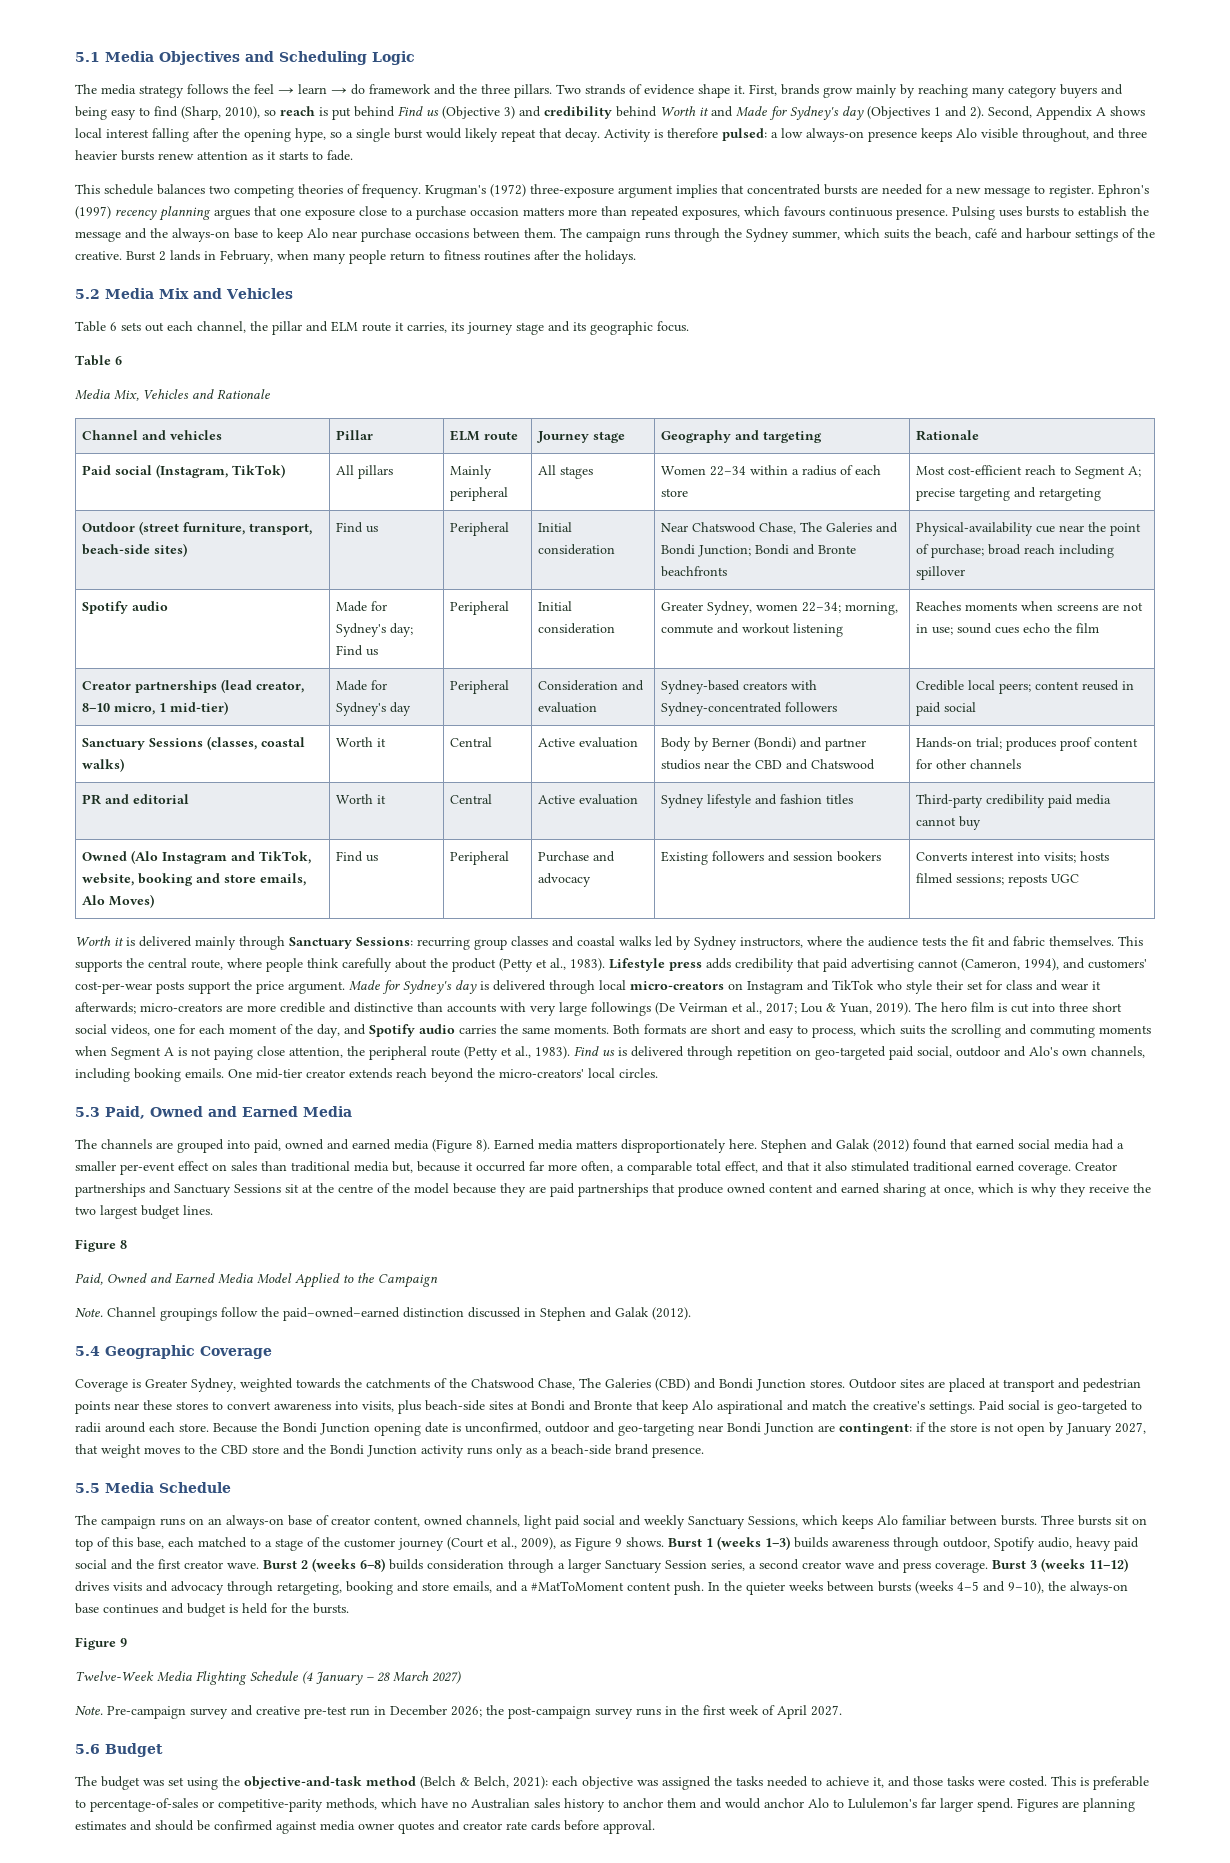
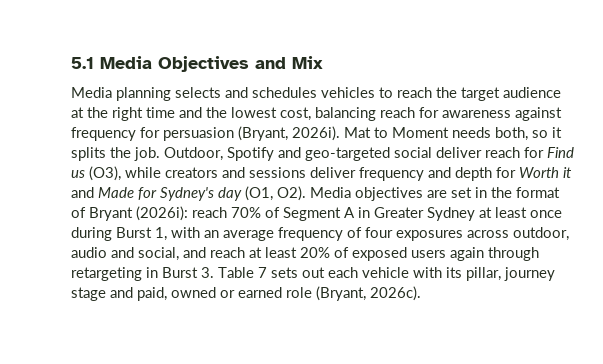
- 5.1 Media Objectives and Scheduling Logic
- The media strategy follows the feel → learn → do framework and the three pillars. Two strands of evidence shape it. First, brands grow mainly by reaching many category buyers and being easy to find (Sharp, 2010), so reach is put behind Find us (Objective 3) and credibility behind Worth it and Made for Sydney's day (Objectives 1 and 2). Second, Appendix A shows local interest falling after the opening hype, so a single burst would likely repeat that decay. Activity is therefore pulsed: a low always-on presence keeps Alo visible throughout, and three heavier bursts renew attention as it starts to fade.
- This schedule balances two competing theories of frequency. Krugman's (1972) three-exposure argument implies that concentrated bursts are needed for a new message to register. Ephron's (1997) recency planning argues that one exposure close to a purchase occasion matters more than repeated exposures, which favours continuous presence. Pulsing uses bursts to establish the message and the always-on base to keep Alo near purchase occasions between them. The campaign runs through the Sydney summer, which suits the beach, café and harbour settings of the creative. Burst 2 lands in February, when many people return to fitness routines after the holidays.
- 5.2 Media Mix and Vehicles
- Table 6 sets out each channel, the pillar and ELM route it carries, its journey stage and its geographic focus.
- Table 6
- Media Mix, Vehicles and Rationale
- Channel and vehicles | Pillar | ELM route | Journey stage | Geography and targeting | Rationale
- Paid social (Instagram, TikTok) | All pillars | Mainly peripheral | All stages | Women 22–34 within a radius of each store | Most cost-efficient reach to Segment A; precise targeting and retargeting
- Outdoor (street furniture, transport, beach-side sites) | Find us | Peripheral | Initial consideration | Near Chatswood Chase, The Galeries and Bondi Junction; Bondi and Bronte beachfronts | Physical-availability cue near the point of purchase; broad reach including spillover
- Spotify audio | Made for Sydney's day; Find us | Peripheral | Initial consideration | Greater Sydney, women 22–34; morning, commute and workout listening | Reaches moments when screens are not in use; sound cues echo the film
- Creator partnerships (lead creator, 8–10 micro, 1 mid-tier) | Made for Sydney's day | Peripheral | Consideration and evaluation | Sydney-based creators with Sydney-concentrated followers | Credible local peers; content reused in paid social
- Sanctuary Sessions (classes, coastal walks) | Worth it | Central | Active evaluation | Body by Berner (Bondi) and partner studios near the CBD and Chatswood | Hands-on trial; produces proof content for other channels
- PR and editorial | Worth it | Central | Active evaluation | Sydney lifestyle and fashion titles | Third-party credibility paid media cannot buy
- Owned (Alo Instagram and TikTok, website, booking and store emails, Alo Moves) | Find us | Peripheral | Purchase and advocacy | Existing followers and session bookers | Converts interest into visits; hosts filmed sessions; reposts UGC
- Worth it is delivered mainly through Sanctuary Sessions: recurring group classes and coastal walks led by Sydney instructors, where the audience tests the fit and fabric themselves. This supports the central route, where people think carefully about the product (Petty et al., 1983). Lifestyle press adds credibility that paid advertising cannot (Cameron, 1994), and customers' cost-per-wear posts support the price argument. Made for Sydney's day is delivered through local micro-creators on Instagram and TikTok who style their set for class and wear it afterwards; micro-creators are more credible and distinctive than accounts with very large followings (De Veirman et al., 2017; Lou & Yuan, 2019). The hero film is cut into three short social videos, one for each moment of the day, and Spotify audio carries the same moments. Both formats are short and easy to process, which suits the scrolling and commuting moments when Segment A is not paying close attention, the peripheral route (Petty et al., 1983). Find us is delivered through repetition on geo-targeted paid social, outdoor and Alo's own channels, including booking emails. One mid-tier creator extends reach beyond the micro-creators' local circles.
- 5.3 Paid, Owned and Earned Media
- The channels are grouped into paid, owned and earned media (Figure 8). Earned media matters disproportionately here. Stephen and Galak (2012) found that earned social media had a smaller per-event effect on sales than traditional media but, because it occurred far more often, a comparable total effect, and that it also stimulated traditional earned coverage. Creator partnerships and Sanctuary Sessions sit at the centre of the model because they are paid partnerships that produce owned content and earned sharing at once, which is why they receive the two largest budget lines.
- Figure 8
- Paid, Owned and Earned Media Model Applied to the Campaign
- Note. Channel groupings follow the paid–owned–earned distinction discussed in Stephen and Galak (2012).
- 5.4 Geographic Coverage
- Coverage is Greater Sydney, weighted towards the catchments of the Chatswood Chase, The Galeries (CBD) and Bondi Junction stores. Outdoor sites are placed at transport and pedestrian points near these stores to convert awareness into visits, plus beach-side sites at Bondi and Bronte that keep Alo aspirational and match the creative's settings. Paid social is geo-targeted to radii around each store. Because the Bondi Junction opening date is unconfirmed, outdoor and geo-targeting near Bondi Junction are contingent: if the store is not open by January 2027, that weight moves to the CBD store and the Bondi Junction activity runs only as a beach-side brand presence.
- 5.5 Media Schedule
- The campaign runs on an always-on base of creator content, owned channels, light paid social and weekly Sanctuary Sessions, which keeps Alo familiar between bursts. Three bursts sit on top of this base, each matched to a stage of the customer journey (Court et al., 2009), as Figure 9 shows. Burst 1 (weeks 1–3) builds awareness through outdoor, Spotify audio, heavy paid social and the first creator wave. Burst 2 (weeks 6–8) builds consideration through a larger Sanctuary Session series, a second creator wave and press coverage. Burst 3 (weeks 11–12) drives visits and advocacy through retargeting, booking and store emails, and a #MatToMoment content push. In the quieter weeks between bursts (weeks 4–5 and 9–10), the always-on base continues and budget is held for the bursts.
- Figure 9
- Twelve-Week Media Flighting Schedule (4 January – 28 March 2027)
- Note. Pre-campaign survey and creative pre-test run in December 2026; the post-campaign survey runs in the first week of April 2027.
- 5.6 Budget
- The budget was set using the objective-and-task method (Belch & Belch, 2021): each objective was assigned the tasks needed to achieve it, and those tasks were costed. This is preferable to percentage-of-sales or competitive-parity methods, which have no Australian sales history to anchor them and would anchor Alo to Lululemon's far larger spend. Figures are planning estimates and should be confirmed against media owner quotes and creator rate cards before approval.
+ 5.1 Media Objectives and Mix
+ Media planning selects and schedules vehicles to reach the target audience at the right time and the lowest cost, balancing reach for awareness against frequency for persuasion (Bryant, 2026i). Mat to Moment needs both, so it splits the job. Outdoor, Spotify and geo-targeted social deliver reach for Find us (O3), while creators and sessions deliver frequency and depth for Worth it and Made for Sydney's day (O1, O2). Media objectives are set in the format of Bryant (2026i): reach 70% of Segment A in Greater Sydney at least once during Burst 1, with an average frequency of four exposures across outdoor, audio and social, and reach at least 20% of exposed users again through retargeting in Burst 3. Table 7 sets out each vehicle with its pillar, journey stage and paid, owned or earned role (Bryant, 2026c).

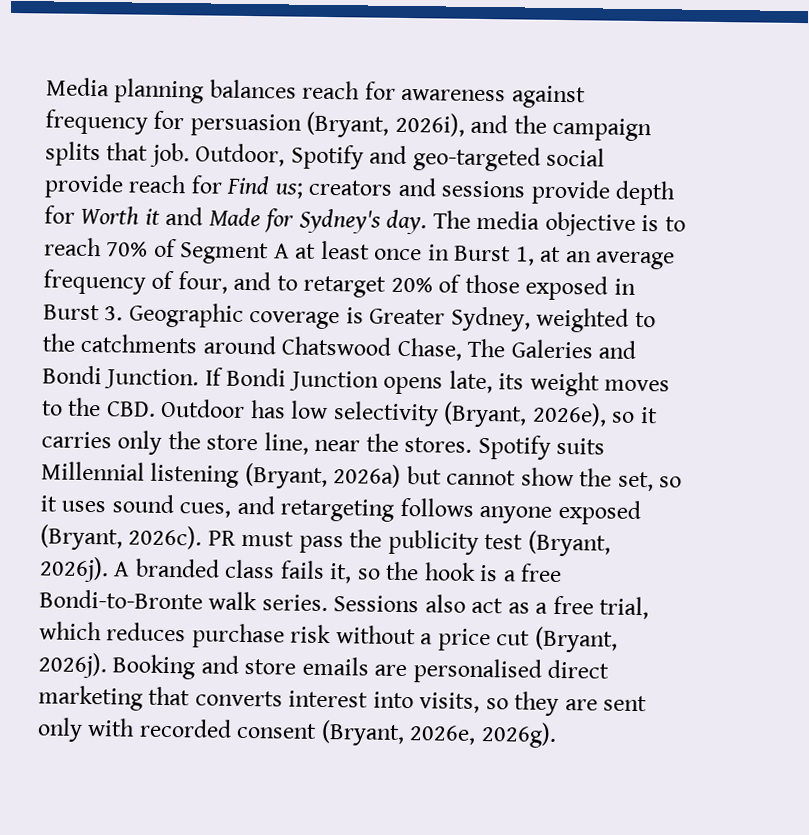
- 5.1 Media Objectives and Mix
- Media planning selects and schedules vehicles to reach the target audience at the right time and the lowest cost, balancing reach for awareness against frequency for persuasion (Bryant, 2026i). Mat to Moment needs both, so it splits the job.
+ Media planning balances reach for awareness against frequency for persuasion (Bryant, 2026i), and the campaign splits that job.
- Outdoor, Spotify and geo-targeted social deliver reach for Find us (O3), while creators and sessions deliver frequency and depth for Worth it and Made for Sydney's day (O1, O2). Media objectives are set in the format of Bryant (2026i): reach 70% of Segment A in Greater Sydney at least once during Burst 1, with an average frequency of four exposures across outdoor, audio and social, and reach at least 20% of exposed users again through retargeting in Burst 3. Table 7 sets out each vehicle with its pillar, journey stage and paid, owned or earned role (Bryant, 2026c).
+ Outdoor, Spotify and geo-targeted social provide reach for Find us; creators and sessions provide depth for Worth it and Made for Sydney's day. The media objective is to reach 70% of Segment A at least once in Burst 1, at an average frequency of four, and to retarget 20% of those exposed in Burst 3. Geographic coverage is Greater Sydney, weighted to the catchments around Chatswood Chase, The Galeries and Bondi Junction. If Bondi Junction opens late, its weight moves to the CBD. Outdoor has low selectivity (Bryant, 2026e), so it carries only the store line, near the stores. Spotify suits Millennial listening (Bryant, 2026a) but cannot show the set, so it uses sound cues, and retargeting follows anyone exposed (Bryant, 2026c). PR must pass the publicity test (Bryant, 2026j). A branded class fails it, so the hook is a free Bondi-to-Bronte walk series. Sessions also act as a free trial, which reduces purchase risk without a price cut (Bryant, 2026j). Booking and store emails are personalised direct marketing that converts interest into visits, so they are sent only with recorded consent (Bryant, 2026e, 2026g).

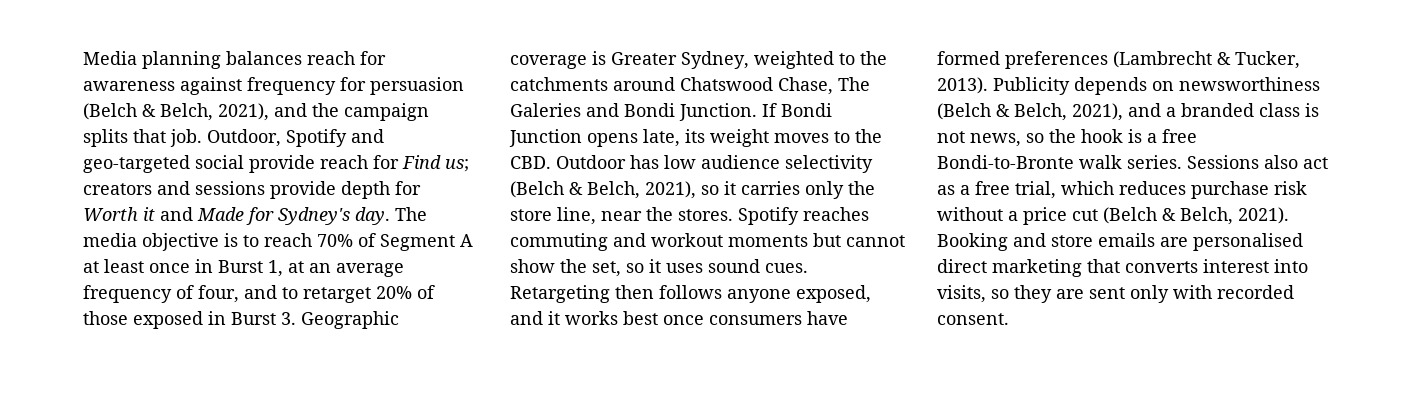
- Media planning balances reach for awareness against frequency for persuasion (Bryant, 2026i), and the campaign splits that job.
+ Media planning balances reach for awareness against frequency for persuasion (Belch & Belch, 2021), and the campaign splits that job.
- If Bondi Junction opens late, its weight moves to the CBD. Outdoor has low selectivity (Bryant, 2026e), so it carries only the store line, near the stores.
+ If Bondi Junction opens late, its weight moves to the CBD. Outdoor has low audience selectivity (Belch & Belch, 2021), so it carries only the store line, near the stores.
- Spotify suits Millennial listening (Bryant, 2026a) but cannot show the set, so it uses sound cues, and retargeting follows anyone exposed (Bryant, 2026c). PR must pass the publicity test (Bryant, 2026j). A branded class fails it, so the hook is a free Bondi-to-Bronte walk series.
+ Spotify reaches commuting and workout moments but cannot show the set, so it uses sound cues. Retargeting then follows anyone exposed, and it works best once consumers have formed preferences (Lambrecht & Tucker, 2013). Publicity depends on newsworthiness (Belch & Belch, 2021), and a branded class is not news, so the hook is a free Bondi-to-Bronte walk series.
- Sessions also act as a free trial, which reduces purchase risk without a price cut (Bryant, 2026j).
+ Sessions also act as a free trial, which reduces purchase risk without a price cut (Belch & Belch, 2021).
- Booking and store emails are personalised direct marketing that converts interest into visits, so they are sent only with recorded consent (Bryant, 2026e, 2026g).
+ Booking and store emails are personalised direct marketing that converts interest into visits, so they are sent only with recorded consent.

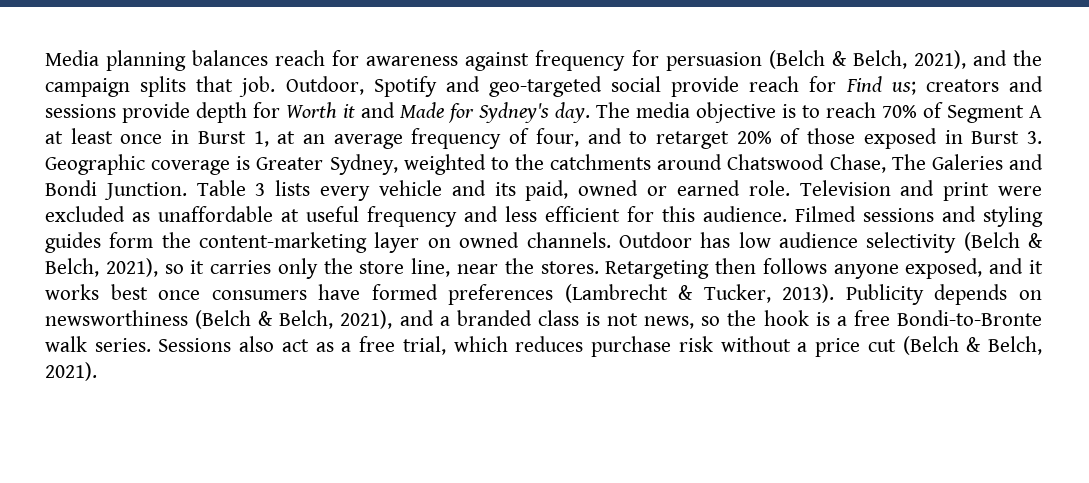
- If Bondi Junction opens late, its weight moves to the CBD. Outdoor has low audience selectivity (Belch & Belch, 2021), so it carries only the store line, near the stores.
+ Table 3 lists every vehicle and its paid, owned or earned role. Television and print were excluded as unaffordable at useful frequency and less efficient for this audience. Filmed sessions and styling guides form the content-marketing layer on owned channels. Outdoor has low audience selectivity (Belch & Belch, 2021), so it carries only the store line, near the stores.
- Spotify reaches commuting and workout moments but cannot show the set, so it uses sound cues.
- Booking and store emails are personalised direct marketing that converts interest into visits, so they are sent only with recorded consent.

